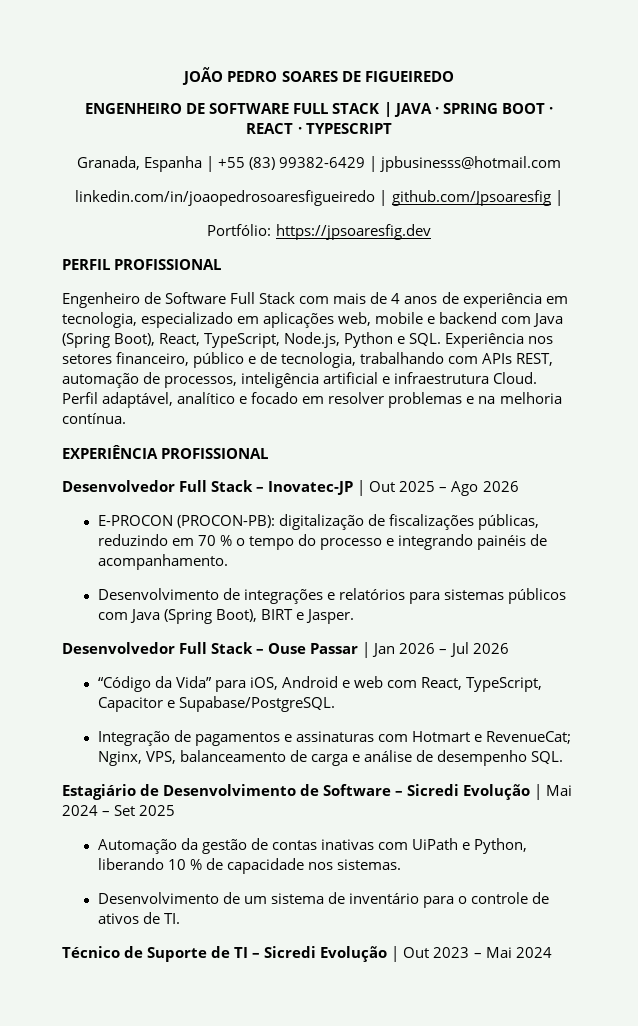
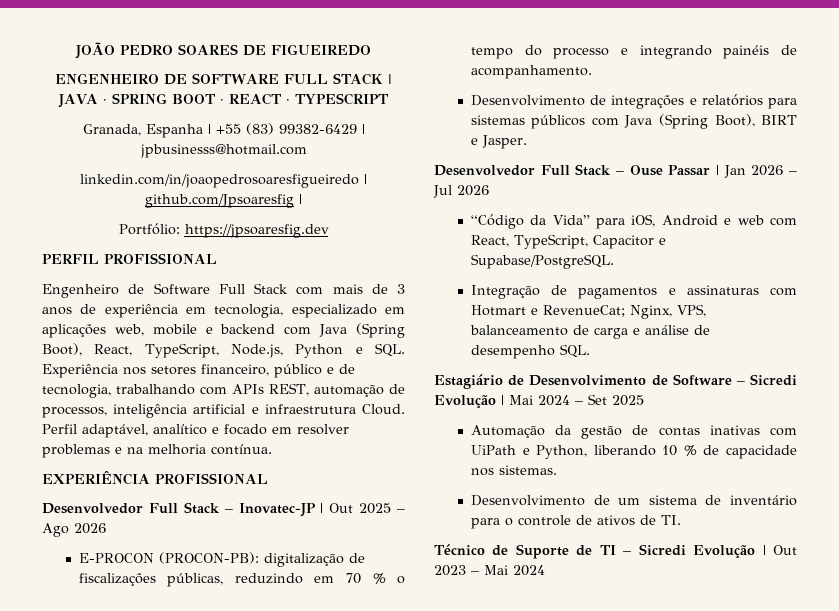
- Engenheiro de Software Full Stack com mais de 4 anos de experiência em tecnologia, especializado em aplicações web, mobile e backend com Java (Spring Boot), React, TypeScript, Node.js, Python e SQL. Experiência nos setores financeiro, público e de tecnologia, trabalhando com APIs REST, automação de processos, inteligência artificial e infraestrutura Cloud.
+ Engenheiro de Software Full Stack com mais de 3 anos de experiência em tecnologia, especializado em aplicações web, mobile e backend com Java (Spring Boot), React, TypeScript, Node.js, Python e SQL. Experiência nos setores financeiro, público e de tecnologia, trabalhando com APIs REST, automação de processos, inteligência artificial e infraestrutura Cloud.

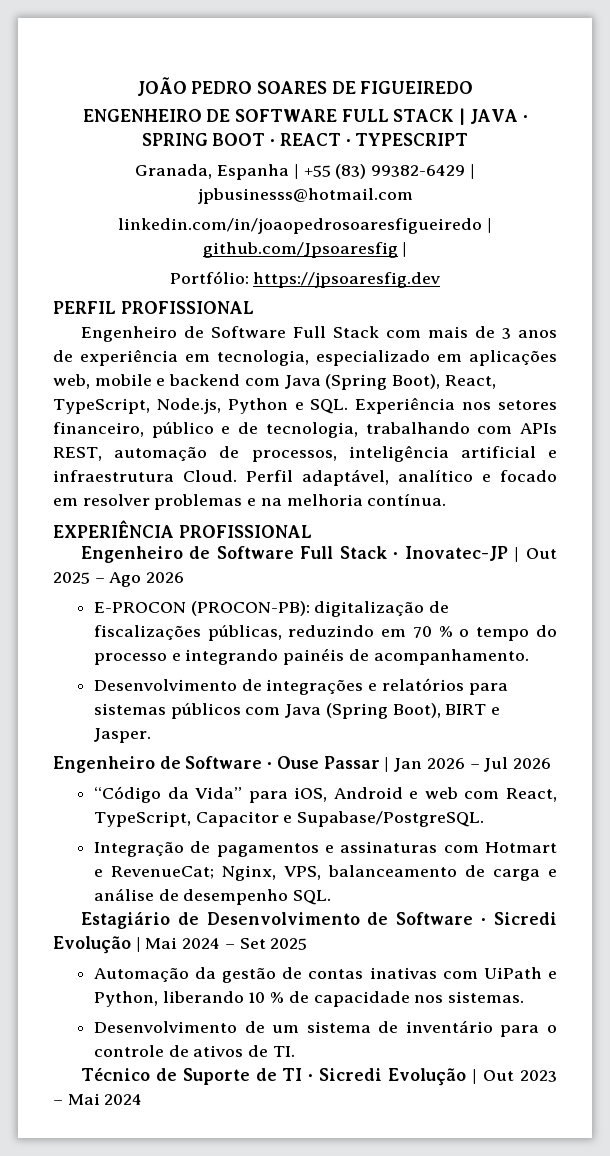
- Desenvolvedor Full Stack – Inovatec-JP | Out 2025 – Ago 2026
+ Engenheiro de Software Full Stack · Inovatec-JP | Out 2025 – Ago 2026
- Desenvolvedor Full Stack – Ouse Passar | Jan 2026 – Jul 2026
+ Engenheiro de Software · Ouse Passar | Jan 2026 – Jul 2026
- Estagiário de Desenvolvimento de Software – Sicredi Evolução | Mai 2024 – Set 2025
+ Estagiário de Desenvolvimento de Software · Sicredi Evolução | Mai 2024 – Set 2025
- Técnico de Suporte de TI – Sicredi Evolução | Out 2023 – Mai 2024
+ Técnico de Suporte de TI · Sicredi Evolução | Out 2023 – Mai 2024

